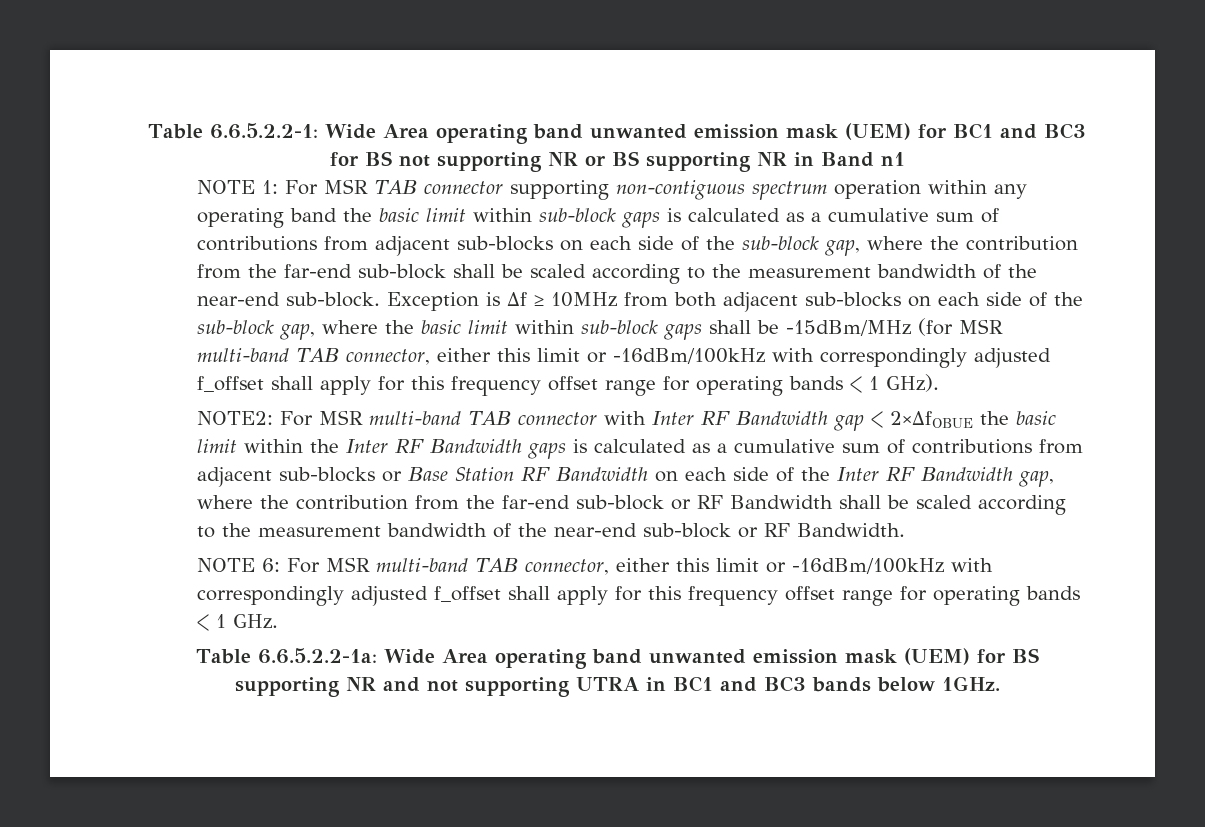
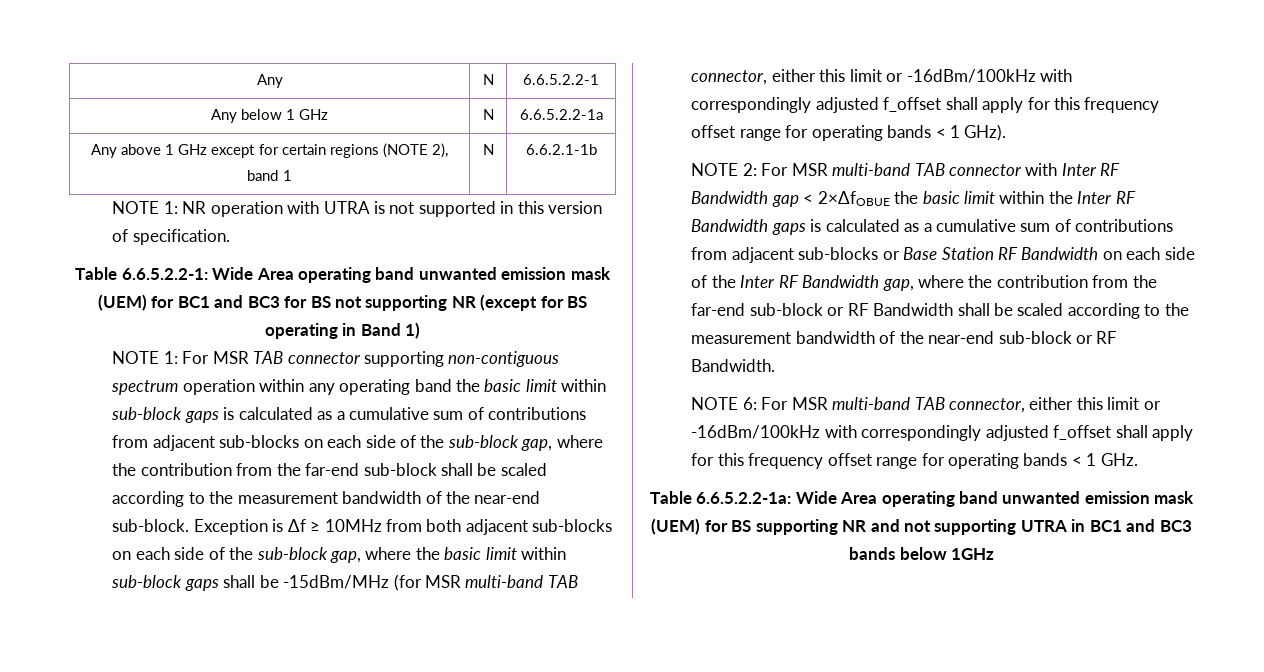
+ Any | N | 6.6.5.2.2-1
+ Any below 1 GHz | N | 6.6.5.2.2-1a
+ Any above 1 GHz except for certain regions (NOTE 2), band 1 | N | 6.6.2.1-1b
+ NOTE 1: NR operation with UTRA is not supported in this version of specification.
- Table 6.6.5.2.2-1: Wide Area operating band unwanted emission mask (UEM) for BC1 and BC3 for BS not supporting NR or BS supporting NR in Band n1
+ Table 6.6.5.2.2-1: Wide Area operating band unwanted emission mask (UEM) for BC1 and BC3 for BS not supporting NR (except for BS operating in Band 1)
- NOTE2:
+ NOTE 2:
- Table 6.6.5.2.2-1a: Wide Area operating band unwanted emission mask (UEM) for BS supporting NR and not supporting UTRA in BC1 and BC3 bands below 1GHz.
+ Table 6.6.5.2.2-1a: Wide Area operating band unwanted emission mask (UEM) for BS supporting NR and not supporting UTRA in BC1 and BC3 bands below 1GHz

